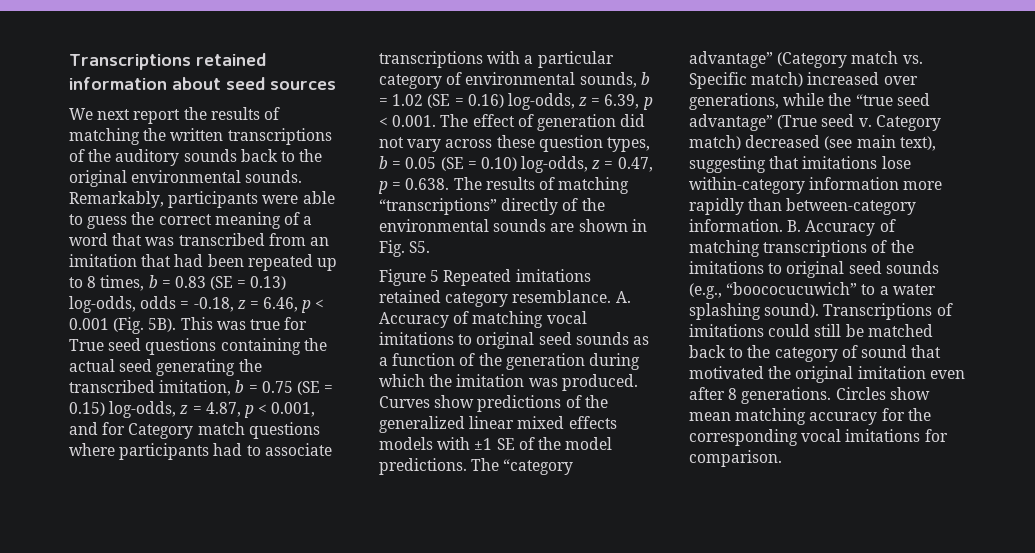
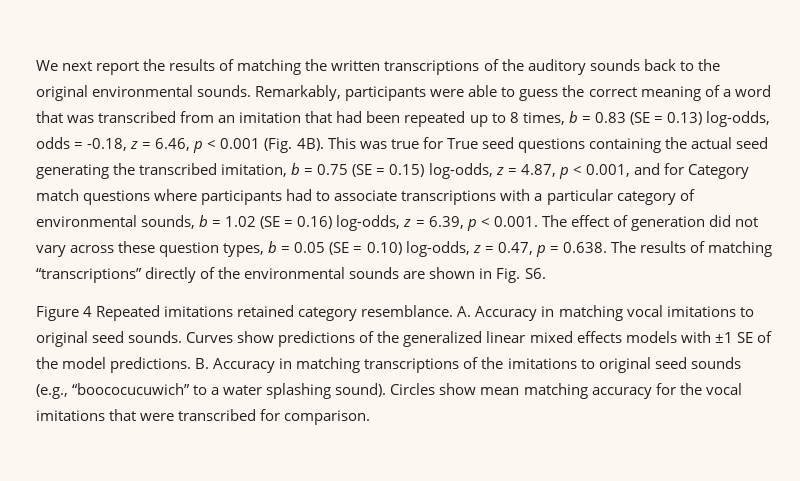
- Transcriptions retained information about seed sources
- Remarkably, participants were able to guess the correct meaning of a word that was transcribed from an imitation that had been repeated up to 8 times, b = 0.83 (SE = 0.13) log-odds, odds = -0.18, z = 6.46, p < 0.001 (Fig. 5B).
+ Remarkably, participants were able to guess the correct meaning of a word that was transcribed from an imitation that had been repeated up to 8 times, b = 0.83 (SE = 0.13) log-odds, odds = -0.18, z = 6.46, p < 0.001 (Fig. 4B).
- This was true for True seed questions containing the actual seed generating the transcribed imitation, b = 0.75 (SE = 0.15) log-odds, z = 4.87, p < 0.001, and for Category match questions where participants had to associate transcriptions with a particular category of environmental sounds, b = 1.02 (SE = 0.16) log-odds, z = 6.39, p < 0.001. The effect of generation did not vary across these question types, b = 0.05 (SE = 0.10) log-odds, z = 0.47, p = 0.638. The results of matching “transcriptions” directly of the environmental sounds are shown in Fig. S5.
+ This was true for True seed questions containing the actual seed generating the transcribed imitation, b = 0.75 (SE = 0.15) log-odds, z = 4.87, p < 0.001, and for Category match questions where participants had to associate transcriptions with a particular category of environmental sounds, b = 1.02 (SE = 0.16) log-odds, z = 6.39, p < 0.001. The effect of generation did not vary across these question types, b = 0.05 (SE = 0.10) log-odds, z = 0.47, p = 0.638. The results of matching “transcriptions” directly of the environmental sounds are shown in Fig. S6.
- Figure 5 Repeated imitations retained category resemblance.
+ Figure 4 Repeated imitations retained category resemblance.
- A. Accuracy of matching vocal imitations to original seed sounds as a function of the generation during which the imitation was produced.
+ A. Accuracy in matching vocal imitations to original seed sounds.
- The “category advantage” (Category match vs. Specific match) increased over generations, while the “true seed advantage” (True seed v. Category match) decreased (see main text), suggesting that imitations lose within-category information more rapidly than between-category information.
- B. Accuracy of matching transcriptions of the imitations to original seed sounds (e.g., “boococucuwich” to a water splashing sound).
+ B. Accuracy in matching transcriptions of the imitations to original seed sounds (e.g., “boococucuwich” to a water splashing sound).
- Transcriptions of imitations could still be matched back to the category of sound that motivated the original imitation even after 8 generations.
- Circles show mean matching accuracy for the corresponding vocal imitations for comparison.
+ Circles show mean matching accuracy for the vocal imitations that were transcribed for comparison.

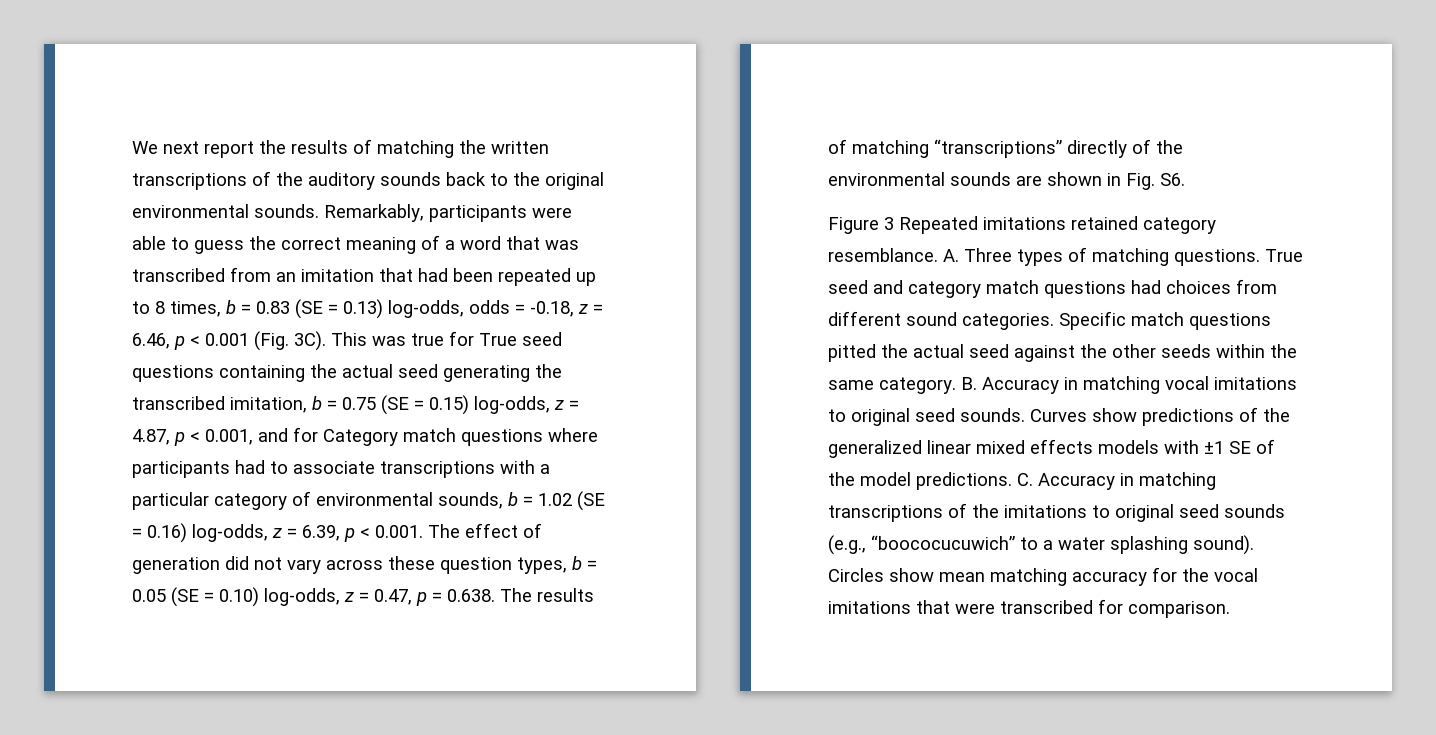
- Remarkably, participants were able to guess the correct meaning of a word that was transcribed from an imitation that had been repeated up to 8 times, b = 0.83 (SE = 0.13) log-odds, odds = -0.18, z = 6.46, p < 0.001 (Fig. 4B).
+ Remarkably, participants were able to guess the correct meaning of a word that was transcribed from an imitation that had been repeated up to 8 times, b = 0.83 (SE = 0.13) log-odds, odds = -0.18, z = 6.46, p < 0.001 (Fig. 3C).
- Figure 4 Repeated imitations retained category resemblance.
+ Figure 3 Repeated imitations retained category resemblance.
- A. Accuracy in matching vocal imitations to original seed sounds.
+ A. Three types of matching questions. True seed and category match questions had choices from different sound categories. Specific match questions pitted the actual seed against the other seeds within the same category. B. Accuracy in matching vocal imitations to original seed sounds.
- B. Accuracy in matching transcriptions of the imitations to original seed sounds (e.g., “boococucuwich” to a water splashing sound).
+ C. Accuracy in matching transcriptions of the imitations to original seed sounds (e.g., “boococucuwich” to a water splashing sound).

